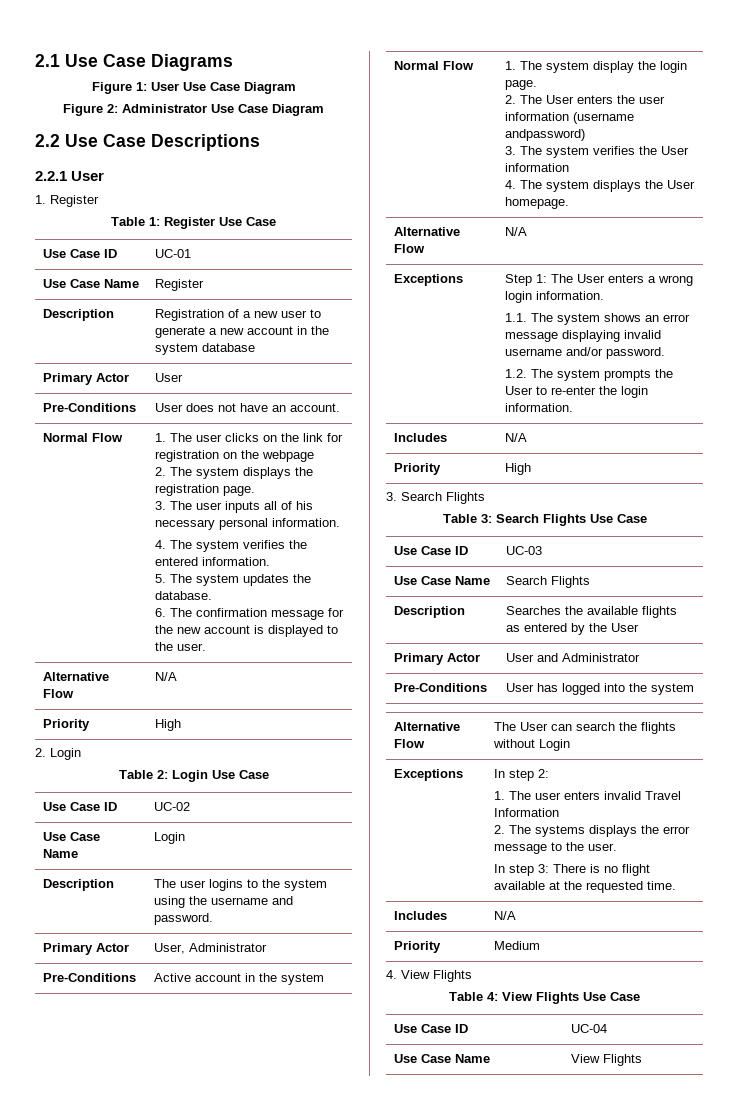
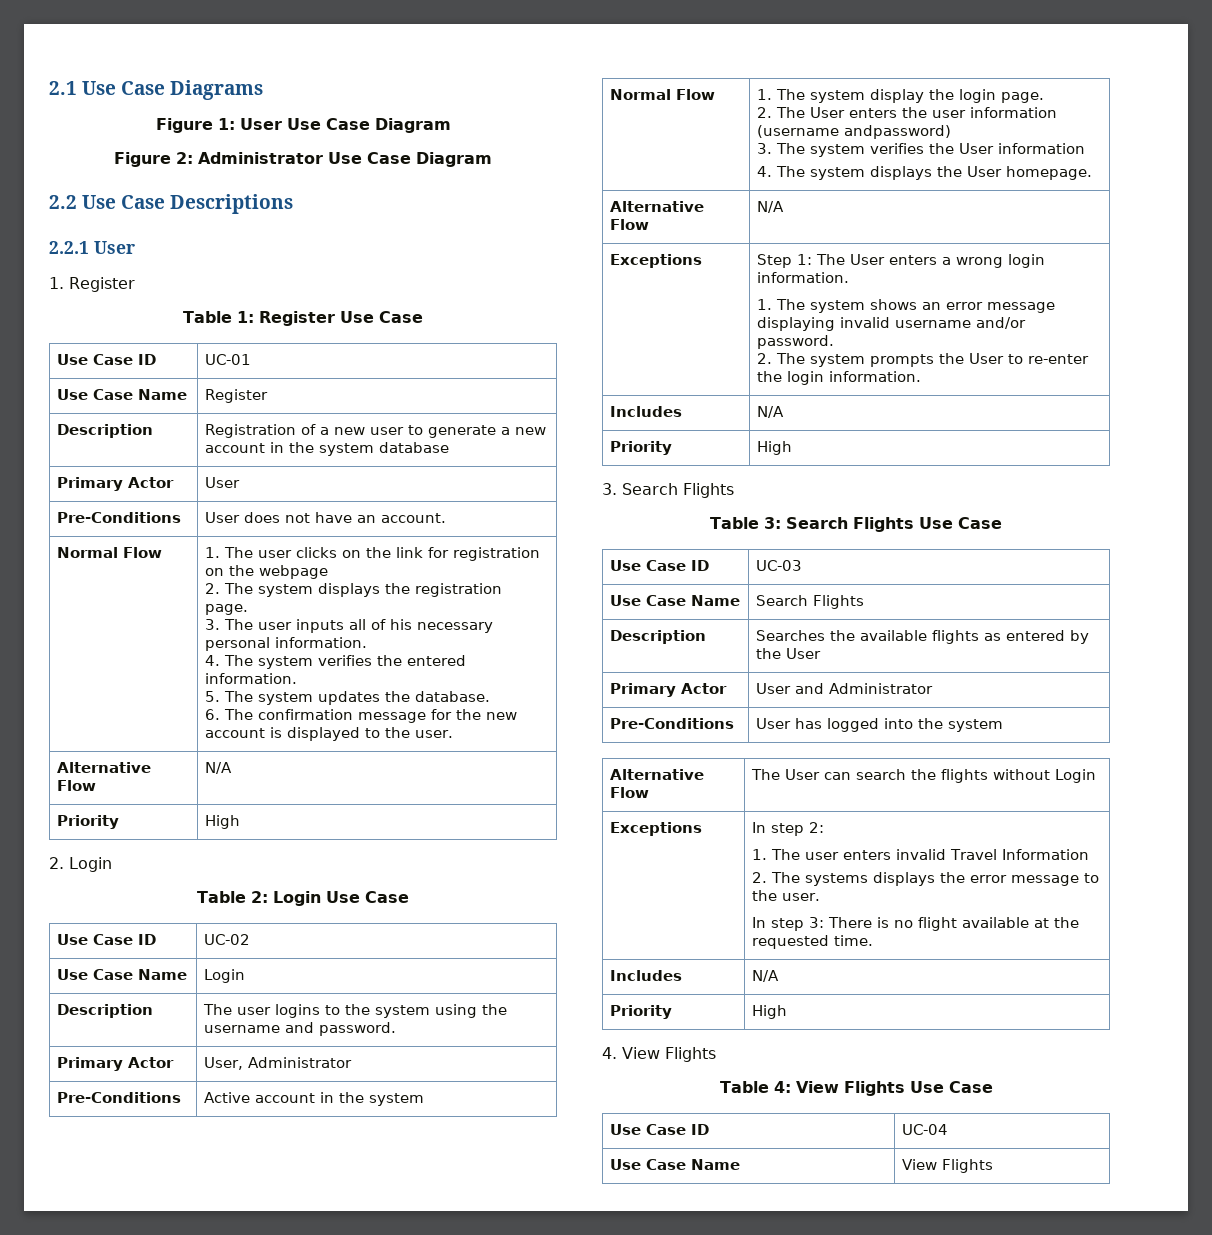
  Exceptions | Step 1: The User enters a wrong login information.
- 1.1. The system shows an error message displaying invalid username and/or password.
- 1.2. The system prompts the User to re-enter the login information.
+ 1. The system shows an error message displaying invalid username and/or password.
+ 2. The system prompts the User to re-enter the login information.
  Exceptions | In step 2:
  1. The user enters invalid Travel Information
  2. The systems displays the error message to the user.
  In step 3: There is no flight available at the requested time.
  Includes | N/A
- Priority | Medium
+ Priority | High

